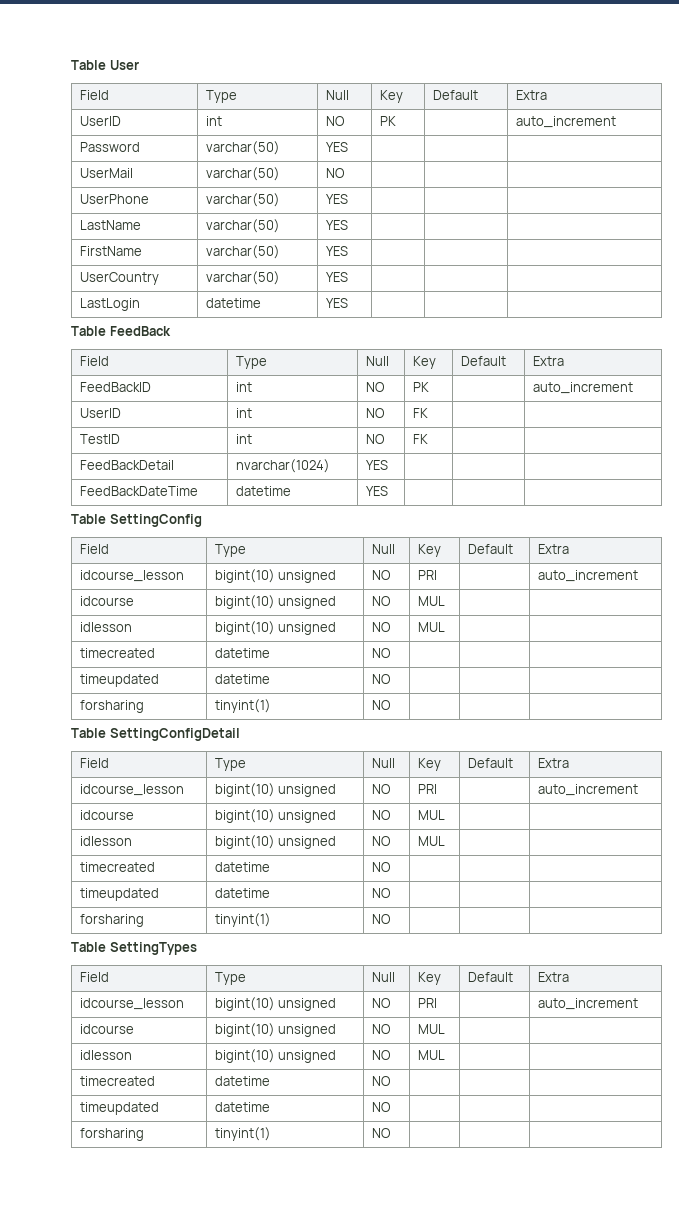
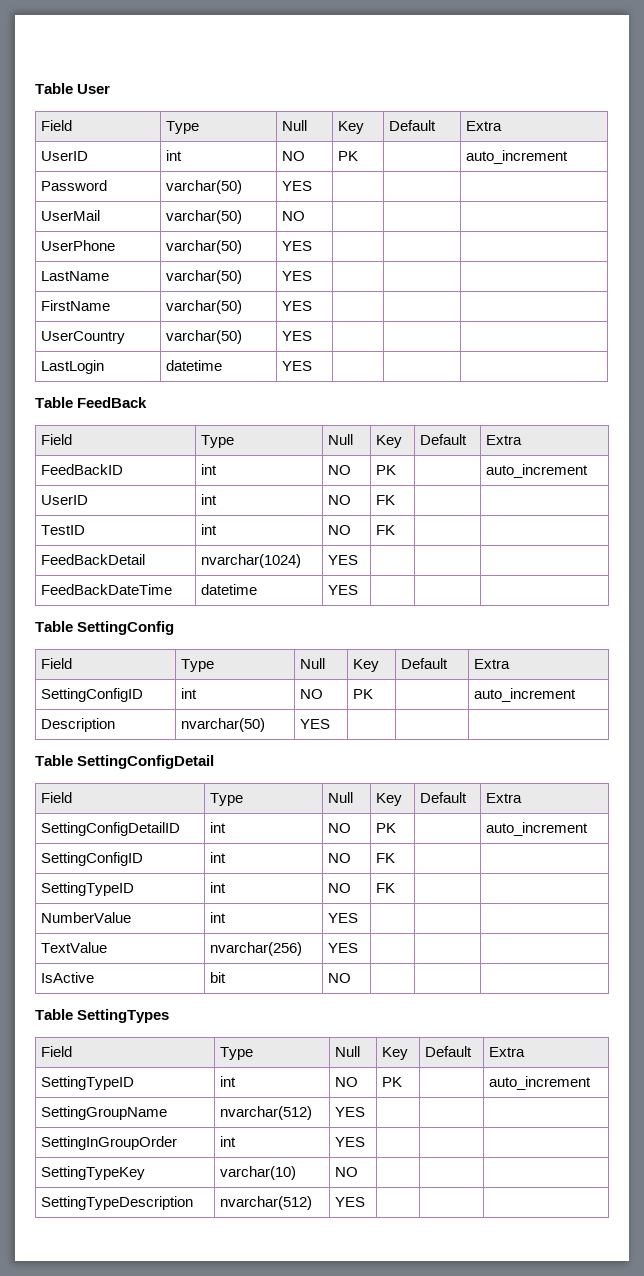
  Table SettingConfig
  Field | Type | Null | Key | Default | Extra
- idcourse_lesson | bigint(10) unsigned | NO | PRI | | auto_increment
- idcourse | bigint(10) unsigned | NO | MUL | |
- idlesson | bigint(10) unsigned | NO | MUL | |
- timecreated | datetime | NO | | |
- timeupdated | datetime | NO | | |
- forsharing | tinyint(1) | NO | | |
+ SettingConfigID | int | NO | PK | | auto_increment
+ Description | nvarchar(50) | YES | | |
  Table SettingConfigDetail
  Field | Type | Null | Key | Default | Extra
- idcourse_lesson | bigint(10) unsigned | NO | PRI | | auto_increment
- idcourse | bigint(10) unsigned | NO | MUL | |
- idlesson | bigint(10) unsigned | NO | MUL | |
- timecreated | datetime | NO | | |
- timeupdated | datetime | NO | | |
- forsharing | tinyint(1) | NO | | |
+ SettingConfigDetailID | int | NO | PK | | auto_increment
+ SettingConfigID | int | NO | FK | |
+ SettingTypeID | int | NO | FK | |
+ NumberValue | int | YES | | |
+ TextValue | nvarchar(256) | YES | | |
+ IsActive | bit | NO | | |
  Table SettingTypes
  Field | Type | Null | Key | Default | Extra
- idcourse_lesson | bigint(10) unsigned | NO | PRI | | auto_increment
- idcourse | bigint(10) unsigned | NO | MUL | |
- idlesson | bigint(10) unsigned | NO | MUL | |
- timecreated | datetime | NO | | |
- timeupdated | datetime | NO | | |
- forsharing | tinyint(1) | NO | | |
+ SettingTypeID | int | NO | PK | | auto_increment
+ SettingGroupName | nvarchar(512) | YES | | |
+ SettingInGroupOrder | int | YES | | |
+ SettingTypeKey | varchar(10) | NO | | |
+ SettingTypeDescription | nvarchar(512) | YES | | |

